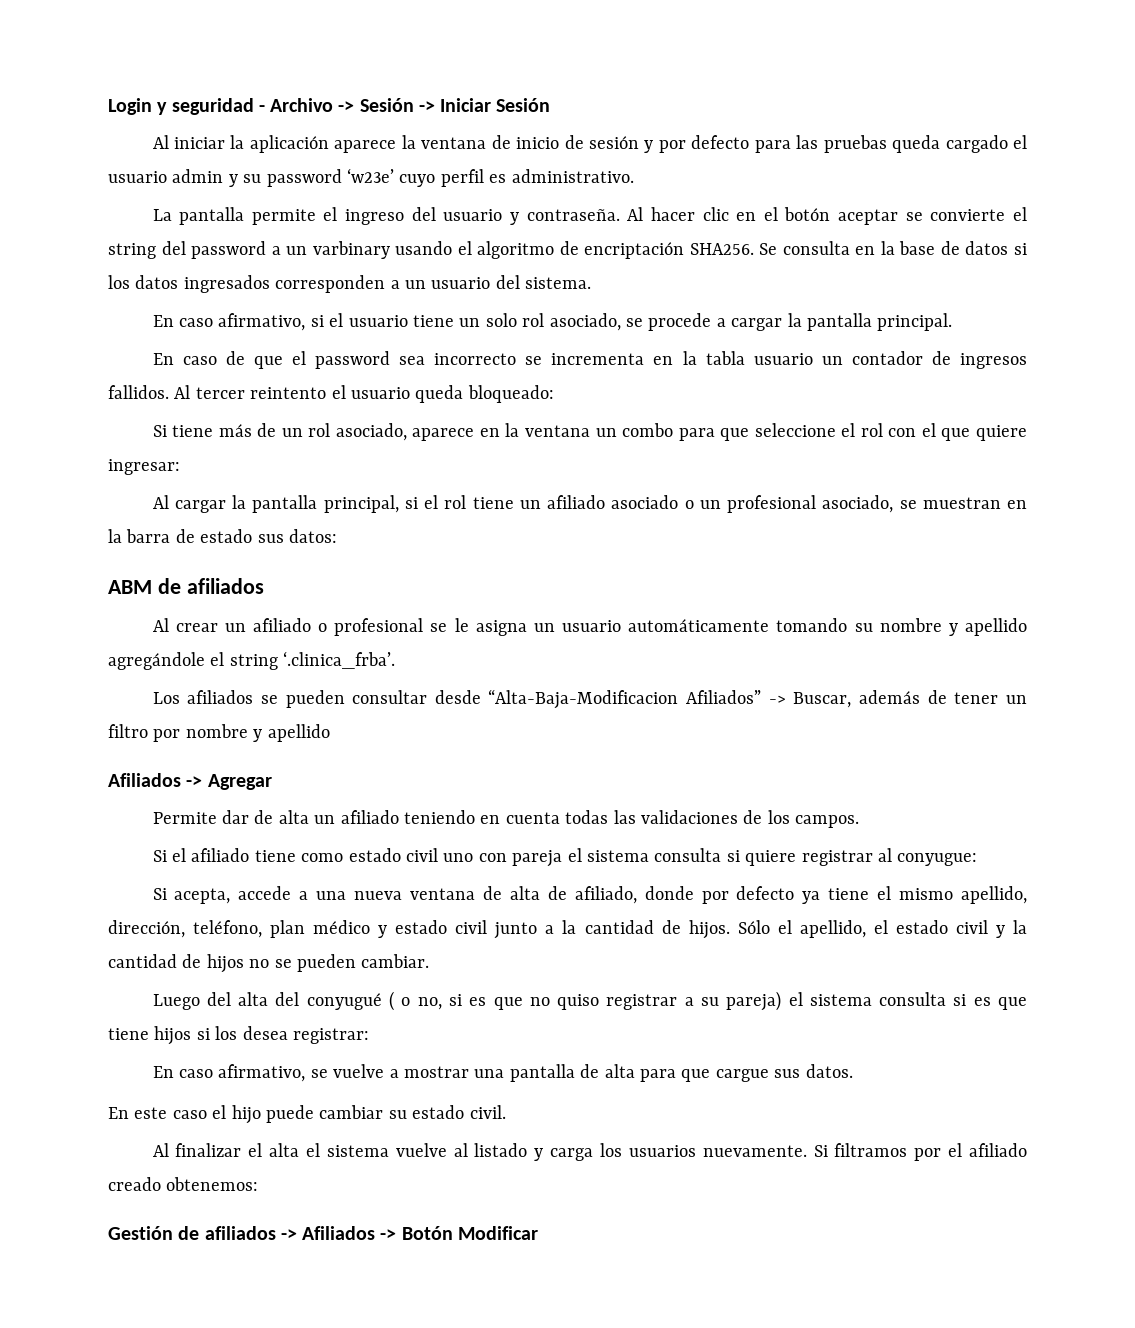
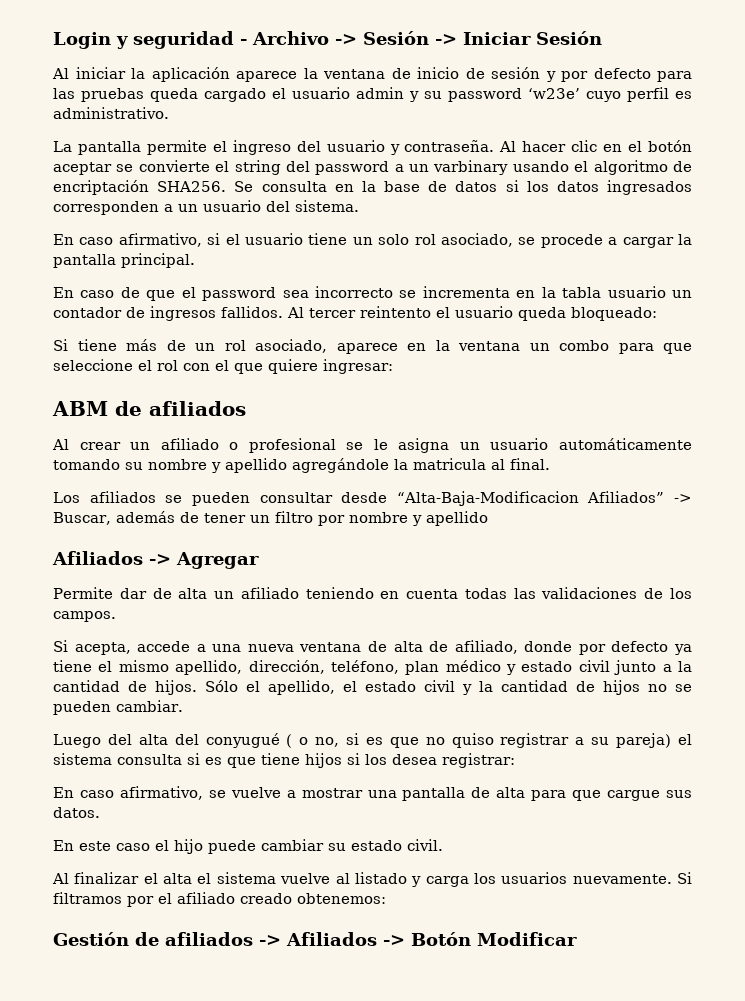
- Al cargar la pantalla principal, si el rol tiene un afiliado asociado o un profesional asociado, se muestran en la barra de estado sus datos:
- Al crear un afiliado o profesional se le asigna un usuario automáticamente tomando su nombre y apellido agregándole el string ‘.clinica_frba’.
+ Al crear un afiliado o profesional se le asigna un usuario automáticamente tomando su nombre y apellido agregándole la matricula al final.
- Si el afiliado tiene como estado civil uno con pareja el sistema consulta si quiere registrar al conyugue:

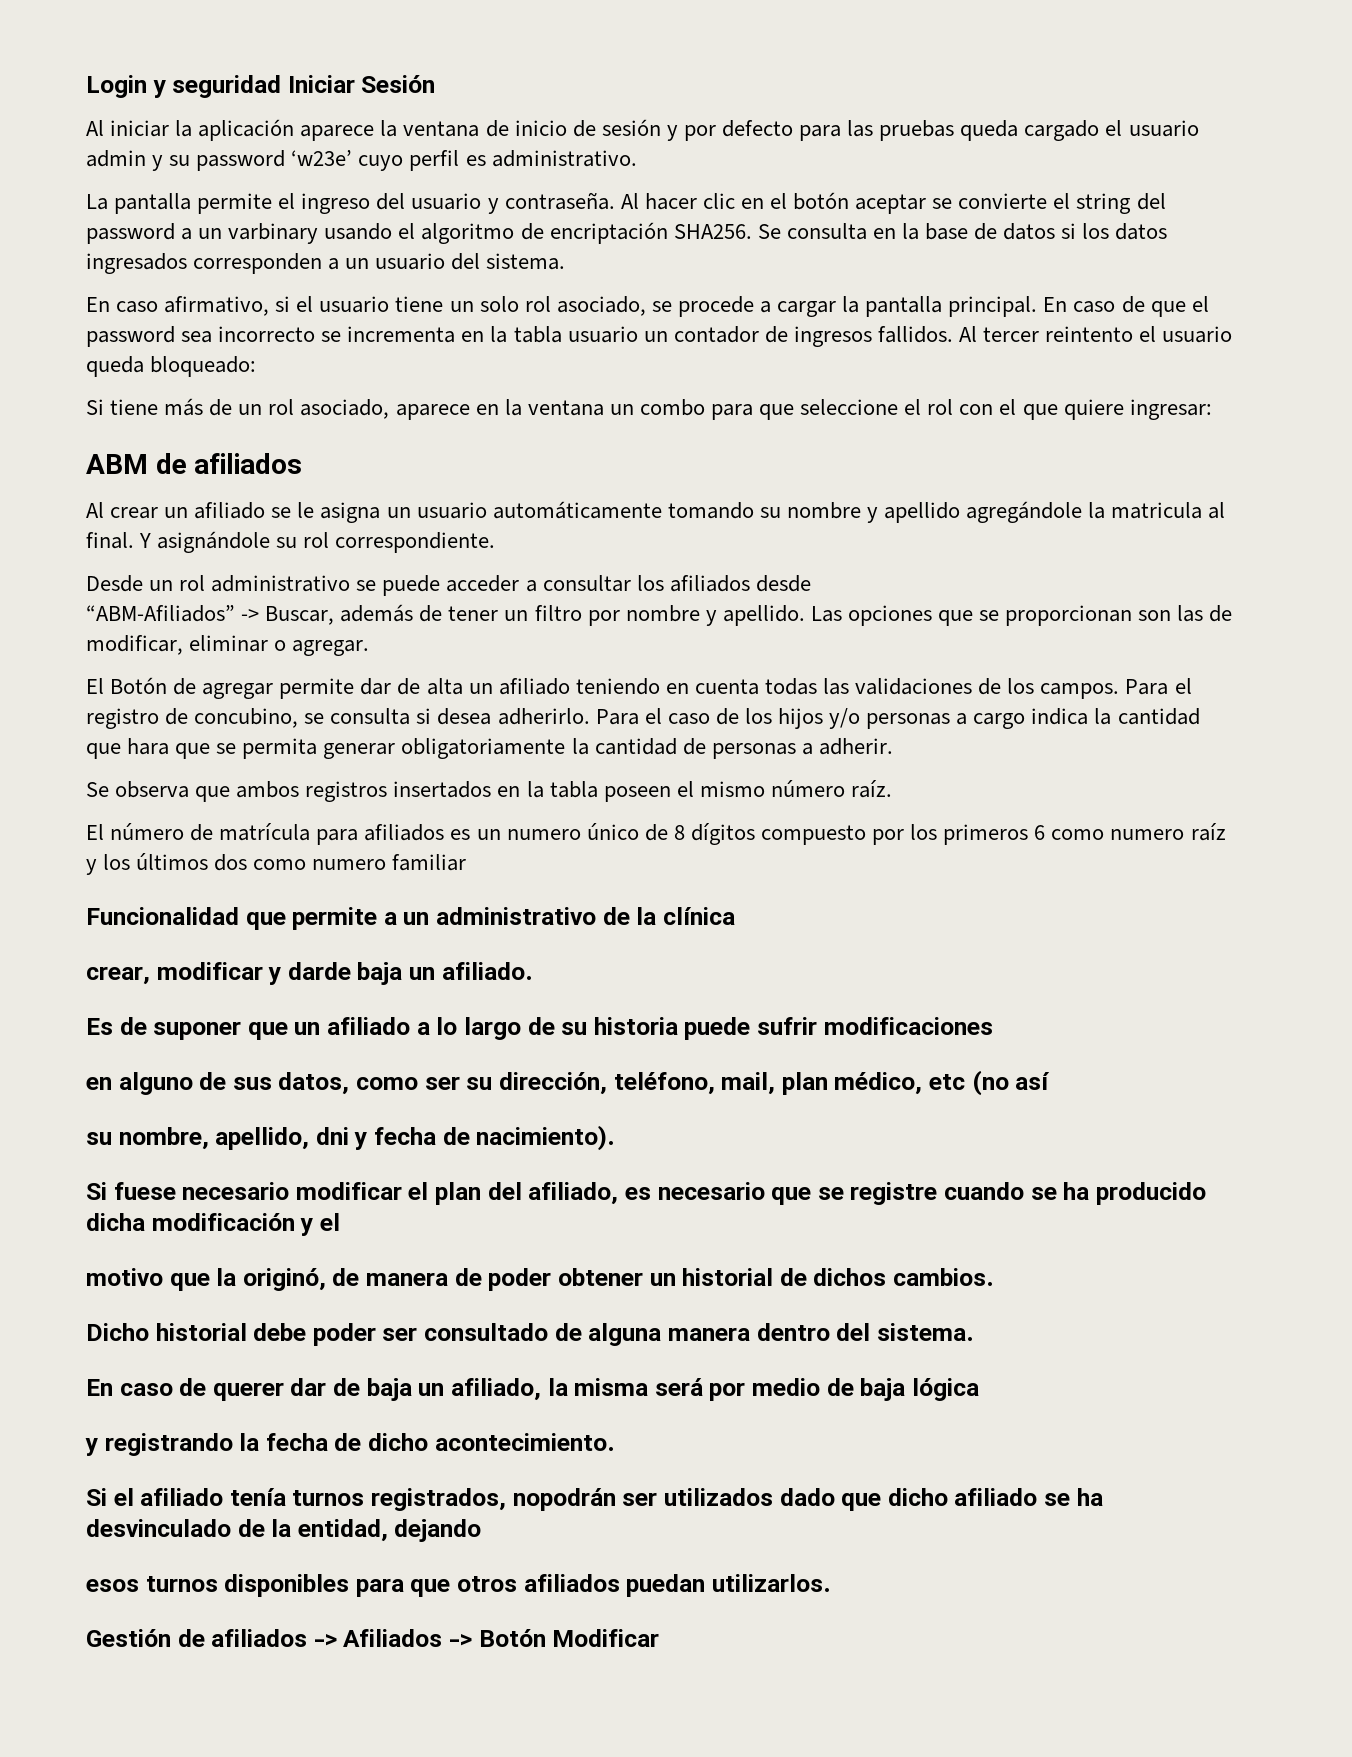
- Login y seguridad - Archivo -> Sesión -> Iniciar Sesión
+ Login y seguridad Iniciar Sesión
- En caso afirmativo, si el usuario tiene un solo rol asociado, se procede a cargar la pantalla principal.
- En caso de que el password sea incorrecto se incrementa en la tabla usuario un contador de ingresos fallidos.
+ En caso afirmativo, si el usuario tiene un solo rol asociado, se procede a cargar la pantalla principal. En caso de que el password sea incorrecto se incrementa en la tabla usuario un contador de ingresos fallidos.
- Al crear un afiliado o profesional se le asigna un usuario automáticamente tomando su nombre y apellido agregándole la matricula al final.
- Los afiliados se pueden consultar desde “Alta-Baja-Modificacion Afiliados” -> Buscar, además de tener un filtro por nombre y apellido
- Afiliados -> Agregar
- Permite dar de alta un afiliado teniendo en cuenta todas las validaciones de los campos.
- Si acepta, accede a una nueva ventana de alta de afiliado, donde por defecto ya tiene el mismo apellido, dirección, teléfono, plan médico y estado civil junto a la cantidad de hijos. Sólo el apellido, el estado civil y la cantidad de hijos no se pueden cambiar.
- Luego del alta del conyugué ( o no, si es que no quiso registrar a su pareja) el sistema consulta si es que tiene hijos si los desea registrar:
- En caso afirmativo, se vuelve a mostrar una pantalla de alta para que cargue sus datos.
- En este caso el hijo puede cambiar su estado civil.
- Al finalizar el alta el sistema vuelve al listado y carga los usuarios nuevamente. Si filtramos por el afiliado creado obtenemos:
+ Al crear un afiliado se le asigna un usuario automáticamente tomando su nombre y apellido agregándole la matricula al final. Y asignándole su rol correspondiente.
+ Desde un rol administrativo se puede acceder a consultar los afiliados desde
+ “ABM-Afiliados” -> Buscar, además de tener un filtro por nombre y apellido. Las opciones que se proporcionan son las de modificar, eliminar o agregar.
+ El Botón de agregar permite dar de alta un afiliado teniendo en cuenta todas las validaciones de los campos. Para el registro de concubino, se consulta si desea adherirlo. Para el caso de los hijos y/o personas a cargo indica la cantidad que hara que se permita generar obligatoriamente la cantidad de personas a adherir.
+ Se observa que ambos registros insertados en la tabla poseen el mismo número raíz.
+ El número de matrícula para afiliados es un numero único de 8 dígitos compuesto por los primeros 6 como numero raíz y los últimos dos como numero familiar
+ Funcionalidad que permite a un administrativo de la clínica
+ crear, modificar y darde baja un afiliado.
+ Es de suponer que un afiliado a lo largo de su historia puede sufrir modificaciones
+ en alguno de sus datos, como ser su dirección, teléfono, mail, plan médico, etc (no así
+ su nombre, apellido, dni y fecha de nacimiento).
+ Si fuese necesario modificar el plan del afiliado, es necesario que se registre cuando se ha producido dicha modificación y el
+ motivo que la originó, de manera de poder obtener un historial de dichos cambios.
+ Dicho historial debe poder ser consultado de alguna manera dentro del sistema.
+ En caso de querer dar de baja un afiliado, la misma será por medio de baja lógica
+ y registrando la fecha de dicho acontecimiento.
+ Si el afiliado tenía turnos registrados, nopodrán ser utilizados dado que dicho afiliado se ha desvinculado de la entidad, dejando
+ esos turnos disponibles para que otros afiliados puedan utilizarlos.

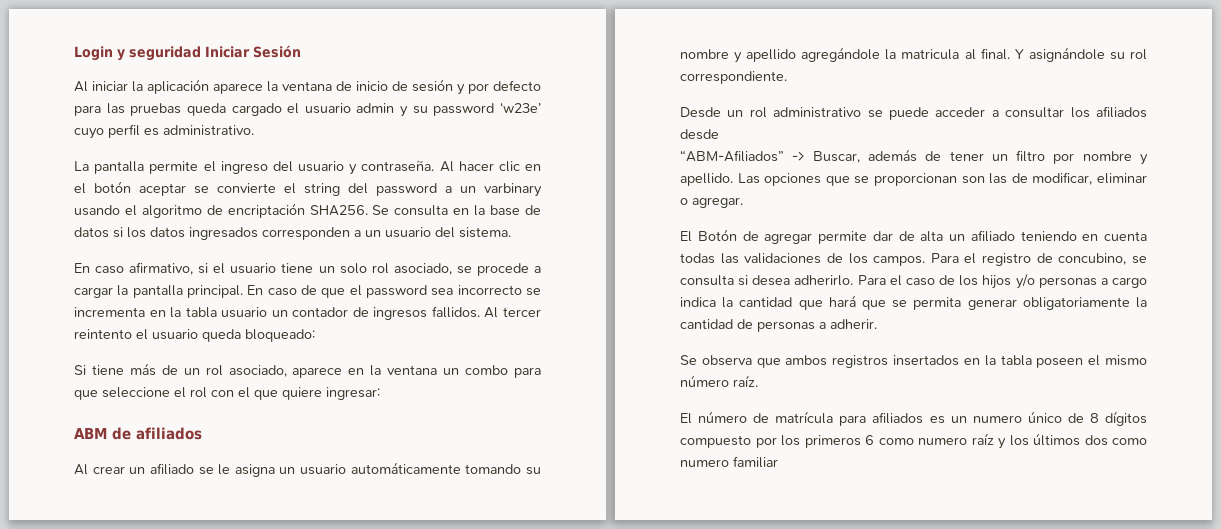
- Para el caso de los hijos y/o personas a cargo indica la cantidad que hara que se permita generar obligatoriamente la cantidad de personas a adherir.
+ Para el caso de los hijos y/o personas a cargo indica la cantidad que hará que se permita generar obligatoriamente la cantidad de personas a adherir.
- Funcionalidad que permite a un administrativo de la clínica
- crear, modificar y darde baja un afiliado.
- Es de suponer que un afiliado a lo largo de su historia puede sufrir modificaciones
- en alguno de sus datos, como ser su dirección, teléfono, mail, plan médico, etc (no así
- su nombre, apellido, dni y fecha de nacimiento).
- Si fuese necesario modificar el plan del afiliado, es necesario que se registre cuando se ha producido dicha modificación y el
- motivo que la originó, de manera de poder obtener un historial de dichos cambios.
- Dicho historial debe poder ser consultado de alguna manera dentro del sistema.
- En caso de querer dar de baja un afiliado, la misma será por medio de baja lógica
- y registrando la fecha de dicho acontecimiento.
- Si el afiliado tenía turnos registrados, nopodrán ser utilizados dado que dicho afiliado se ha desvinculado de la entidad, dejando
- esos turnos disponibles para que otros afiliados puedan utilizarlos.
- Gestión de afiliados -> Afiliados -> Botón Modificar

